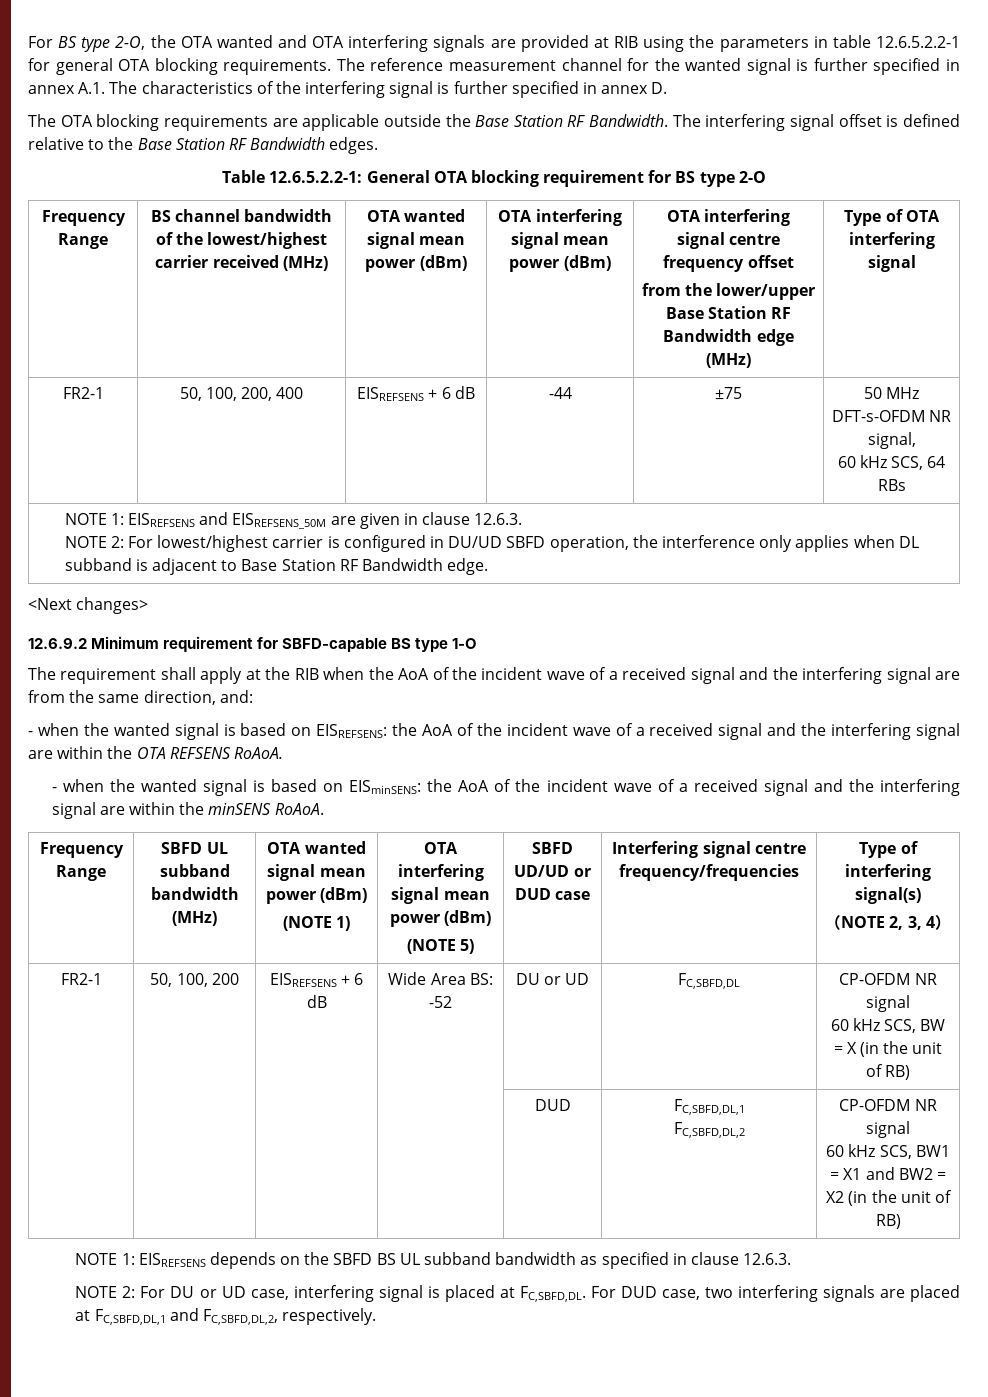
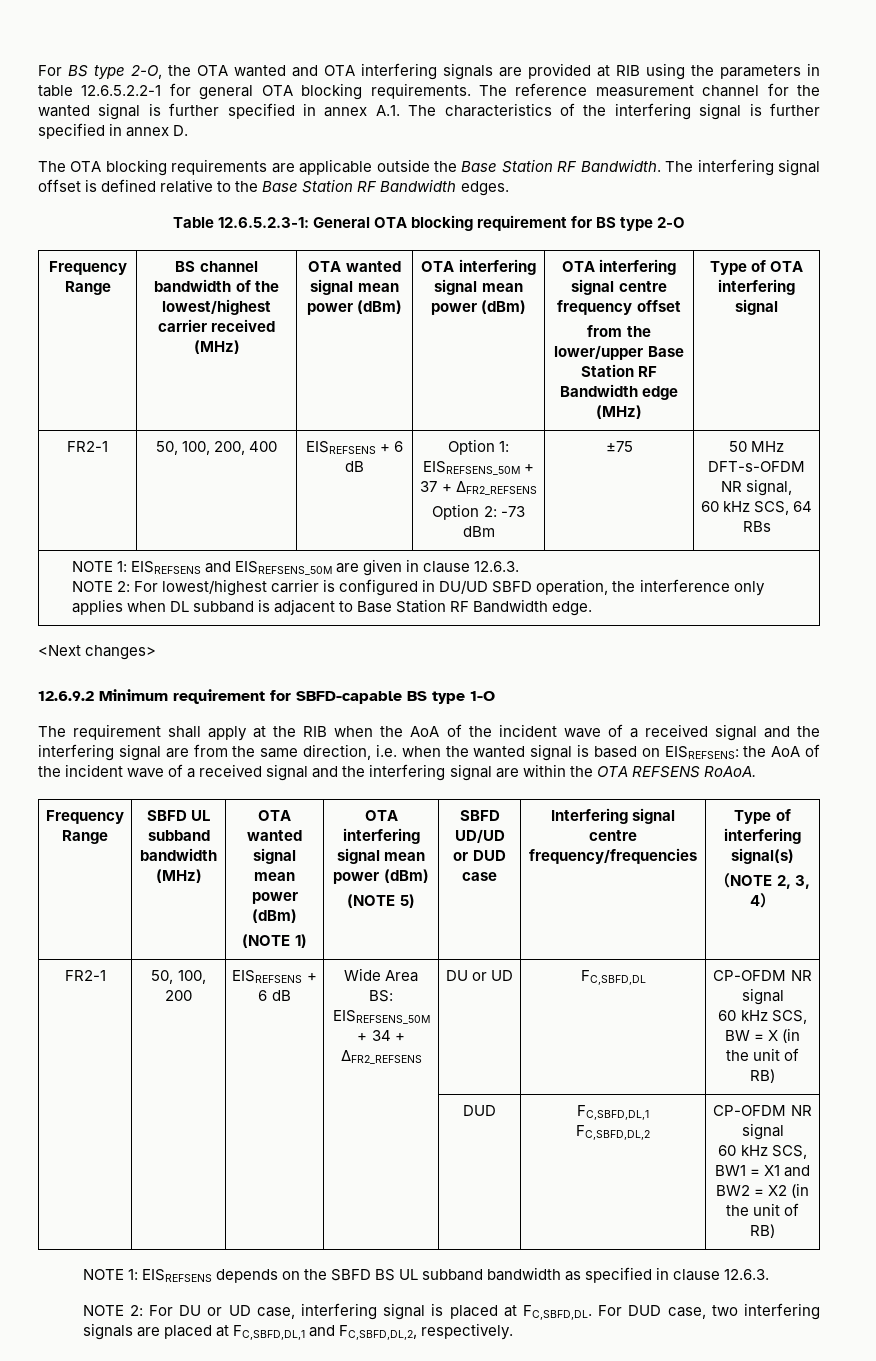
- Table 12.6.5.2.2-1: General OTA blocking requirement for BS type 2-O
+ Table 12.6.5.2.3-1: General OTA blocking requirement for BS type 2-O
- FR2-1 | 50, 100, 200, 400 | EISREFSENS + 6 dB | -44 | ±75 | 50 MHz DFT-s-OFDM NR signal,
+ FR2-1 | 50, 100, 200, 400 | EISREFSENS + 6 dB | Option 1: EISREFSENS_50M + 37 + ΔFR2_REFSENS
+ Option 2: -73 dBm | ±75 | 50 MHz DFT-s-OFDM NR signal,
- The requirement shall apply at the RIB when the AoA of the incident wave of a received signal and the interfering signal are from the same direction, and:
- - when the wanted signal is based on EISREFSENS: the AoA of the incident wave of a received signal and the interfering signal are within the OTA REFSENS RoAoA.
+ The requirement shall apply at the RIB when the AoA of the incident wave of a received signal and the interfering signal are from the same direction, i.e. when the wanted signal is based on EISREFSENS: the AoA of the incident wave of a received signal and the interfering signal are within the OTA REFSENS RoAoA.
- - when the wanted signal is based on EISminSENS: the AoA of the incident wave of a received signal and the interfering signal are within the minSENS RoAoA.
- FR2-1 | 50, 100, 200 | EISREFSENS + 6 dB | Wide Area BS: -52 | DU or UD | FC,SBFD,DL | CP-OFDM NR signal
+ FR2-1 | 50, 100, 200 | EISREFSENS + 6 dB | Wide Area BS: EISREFSENS_50M + 34 + ΔFR2_REFSENS | DU or UD | FC,SBFD,DL | CP-OFDM NR signal

